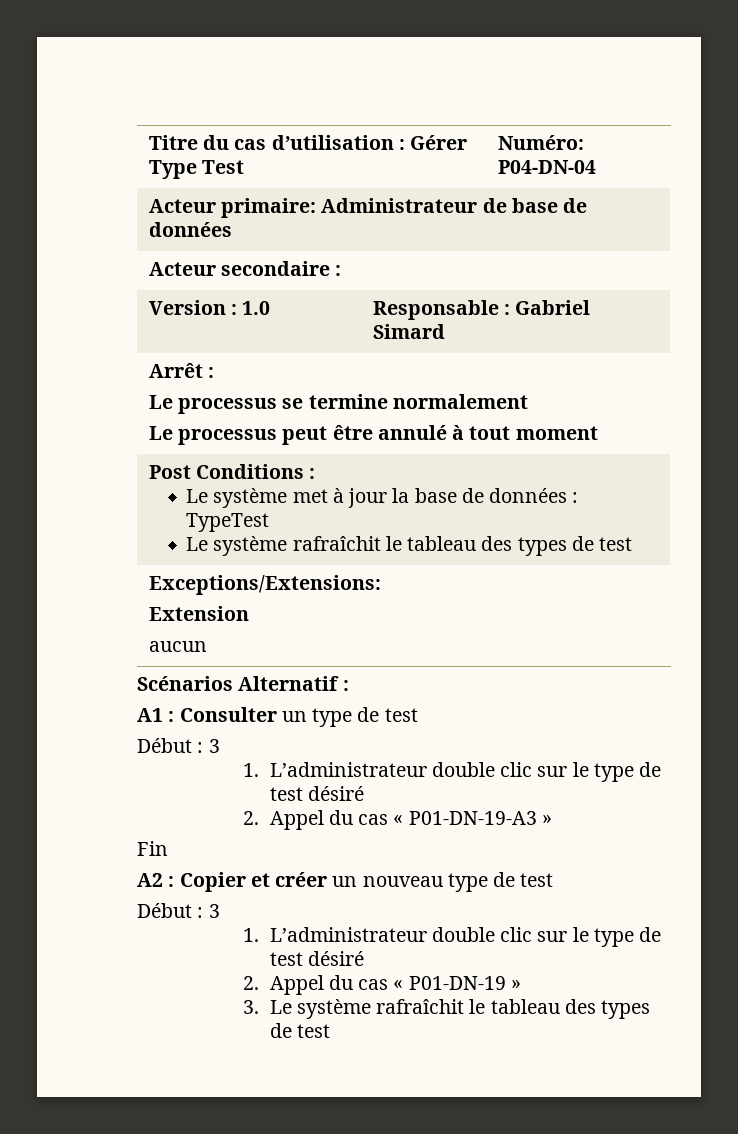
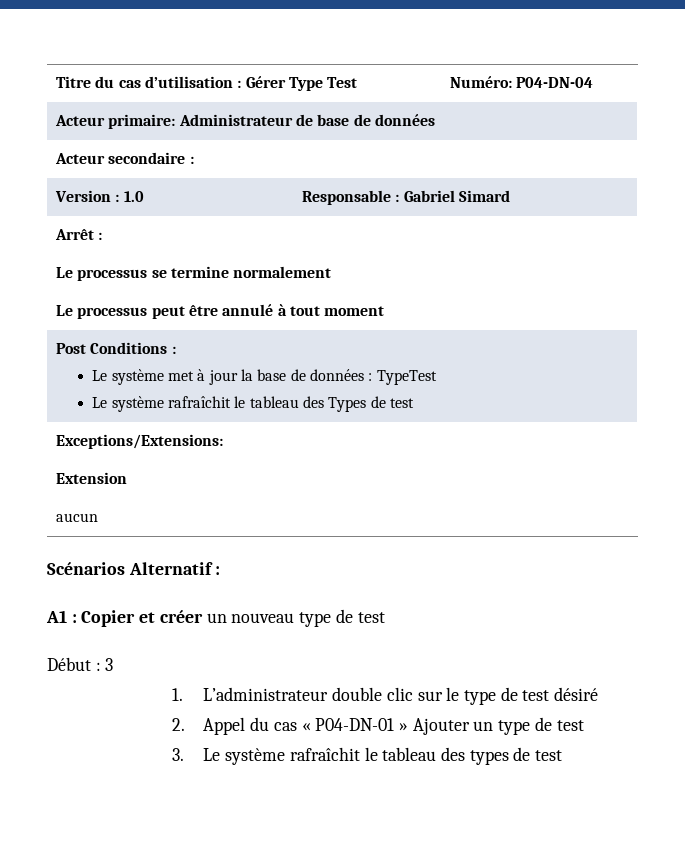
  Post Conditions :
  Le système met à jour la base de données : TypeTest
- Le système rafraîchit le tableau des types de test
+ Le système rafraîchit le tableau des Types de test
- A1 : Consulter un type de test
- Début : 3
- 1. L’administrateur double clic sur le type de test désiré
- 2. Appel du cas « P01-DN-19-A3 »
- Fin
- A2 : Copier et créer un nouveau type de test
+ A1 : Copier et créer un nouveau type de test
- 2. Appel du cas « P01-DN-19 »
+ 2. Appel du cas « P04-DN-01 » Ajouter un type de test

